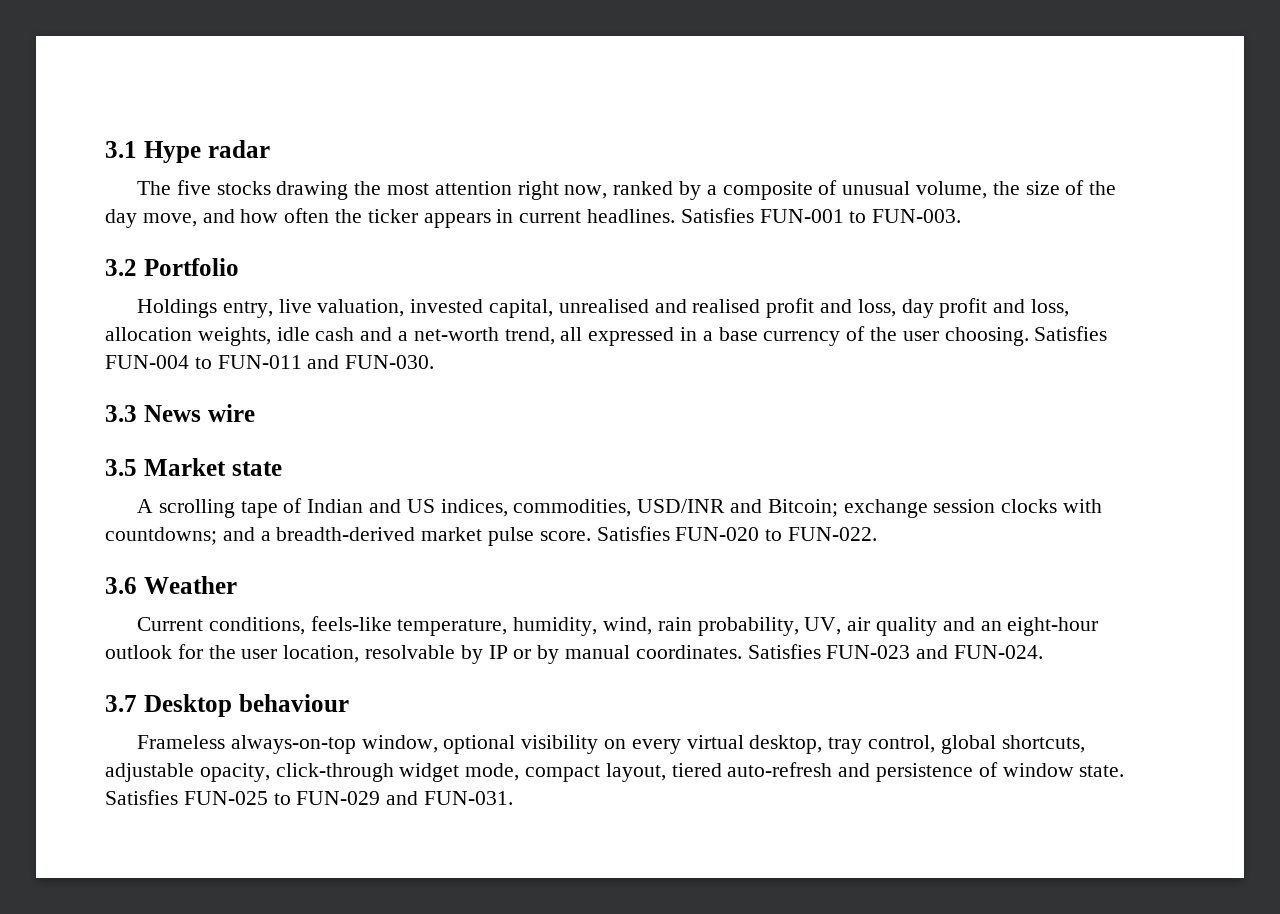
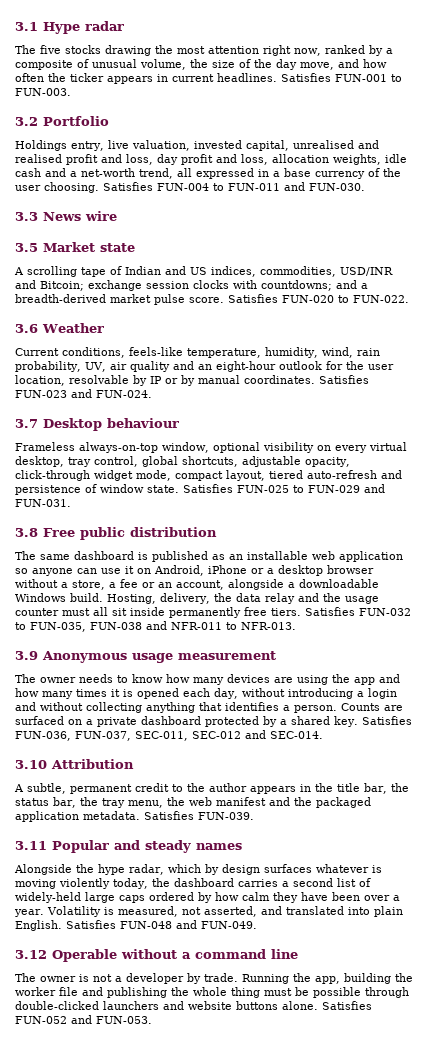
+ 3.8 Free public distribution
+ The same dashboard is published as an installable web application so anyone can use it on Android, iPhone or a desktop browser without a store, a fee or an account, alongside a downloadable Windows build. Hosting, delivery, the data relay and the usage counter must all sit inside permanently free tiers. Satisfies FUN-032 to FUN-035, FUN-038 and NFR-011 to NFR-013.
+ 3.9 Anonymous usage measurement
+ The owner needs to know how many devices are using the app and how many times it is opened each day, without introducing a login and without collecting anything that identifies a person. Counts are surfaced on a private dashboard protected by a shared key. Satisfies FUN-036, FUN-037, SEC-011, SEC-012 and SEC-014.
+ 3.10 Attribution
+ A subtle, permanent credit to the author appears in the title bar, the status bar, the tray menu, the web manifest and the packaged application metadata. Satisfies FUN-039.
+ 3.11 Popular and steady names
+ Alongside the hype radar, which by design surfaces whatever is moving violently today, the dashboard carries a second list of widely-held large caps ordered by how calm they have been over a year. Volatility is measured, not asserted, and translated into plain English. Satisfies FUN-048 and FUN-049.
+ 3.12 Operable without a command line
+ The owner is not a developer by trade. Running the app, building the worker file and publishing the whole thing must be possible through double-clicked launchers and website buttons alone. Satisfies FUN-052 and FUN-053.

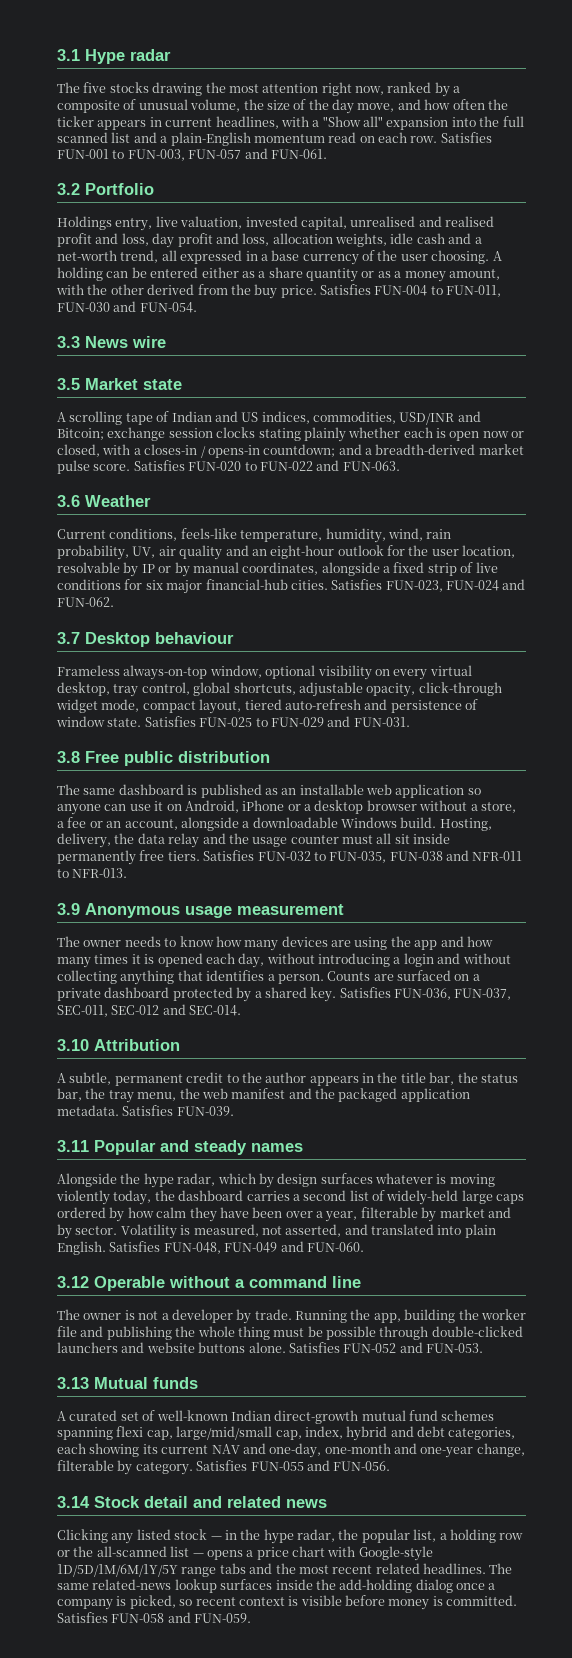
- The five stocks drawing the most attention right now, ranked by a composite of unusual volume, the size of the day move, and how often the ticker appears in current headlines. Satisfies FUN-001 to FUN-003.
+ The five stocks drawing the most attention right now, ranked by a composite of unusual volume, the size of the day move, and how often the ticker appears in current headlines, with a "Show all" expansion into the full scanned list and a plain-English momentum read on each row. Satisfies FUN-001 to FUN-003, FUN-057 and FUN-061.
- Satisfies FUN-004 to FUN-011 and FUN-030.
+ A holding can be entered either as a share quantity or as a money amount, with the other derived from the buy price. Satisfies FUN-004 to FUN-011, FUN-030 and FUN-054.
- A scrolling tape of Indian and US indices, commodities, USD/INR and Bitcoin; exchange session clocks with countdowns; and a breadth-derived market pulse score.
+ A scrolling tape of Indian and US indices, commodities, USD/INR and Bitcoin; exchange session clocks stating plainly whether each is open now or closed, with a closes-in / opens-in countdown; and a breadth-derived market pulse score.
- Satisfies FUN-020 to FUN-022.
+ Satisfies FUN-020 to FUN-022 and FUN-063.
- Current conditions, feels-like temperature, humidity, wind, rain probability, UV, air quality and an eight-hour outlook for the user location, resolvable by IP or by manual coordinates. Satisfies FUN-023 and FUN-024.
+ Current conditions, feels-like temperature, humidity, wind, rain probability, UV, air quality and an eight-hour outlook for the user location, resolvable by IP or by manual coordinates, alongside a fixed strip of live conditions for six major financial-hub cities. Satisfies FUN-023, FUN-024 and FUN-062.
- Alongside the hype radar, which by design surfaces whatever is moving violently today, the dashboard carries a second list of widely-held large caps ordered by how calm they have been over a year.
+ Alongside the hype radar, which by design surfaces whatever is moving violently today, the dashboard carries a second list of widely-held large caps ordered by how calm they have been over a year, filterable by market and by sector.
- Satisfies FUN-048 and FUN-049.
+ Satisfies FUN-048, FUN-049 and FUN-060.
+ 3.13 Mutual funds
+ A curated set of well-known Indian direct-growth mutual fund schemes spanning flexi cap, large/mid/small cap, index, hybrid and debt categories, each showing its current NAV and one-day, one-month and one-year change, filterable by category. Satisfies FUN-055 and FUN-056.
+ 3.14 Stock detail and related news
+ Clicking any listed stock — in the hype radar, the popular list, a holding row or the all-scanned list — opens a price chart with Google-style 1D/5D/1M/6M/1Y/5Y range tabs and the most recent related headlines. The same related-news lookup surfaces inside the add-holding dialog once a company is picked, so recent context is visible before money is committed. Satisfies FUN-058 and FUN-059.

